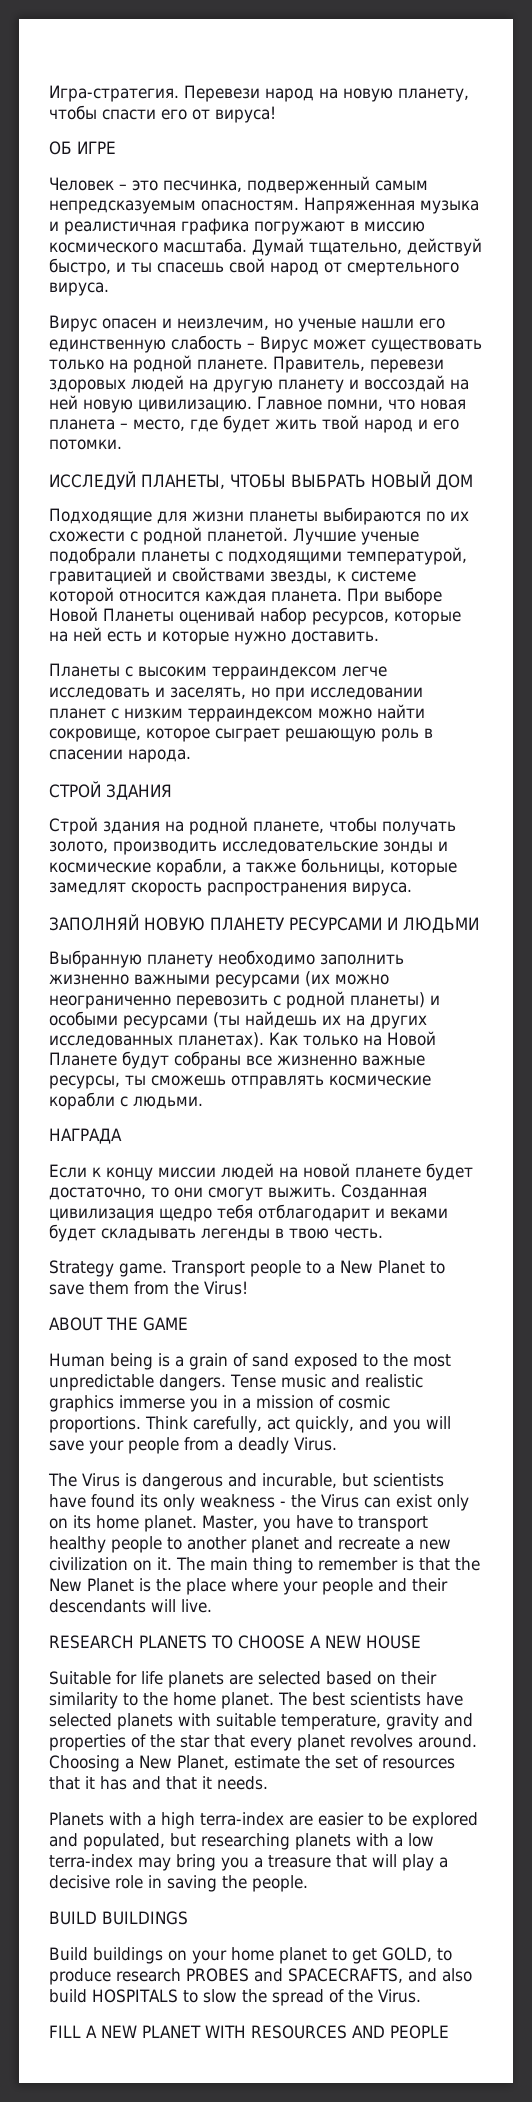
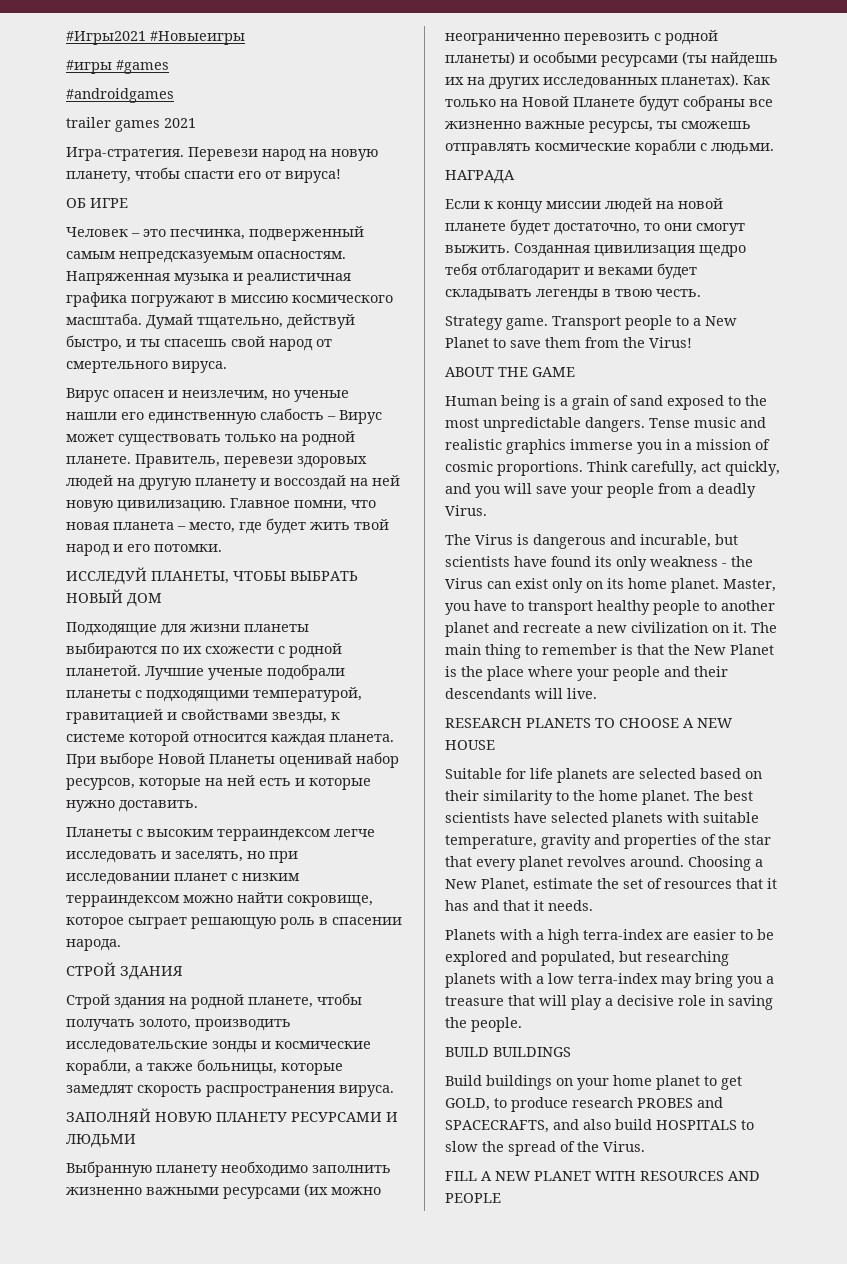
+ #Игры2021 #Новыеигры
+ #игры #games
+ #androidgames
+ trailer games 2021

